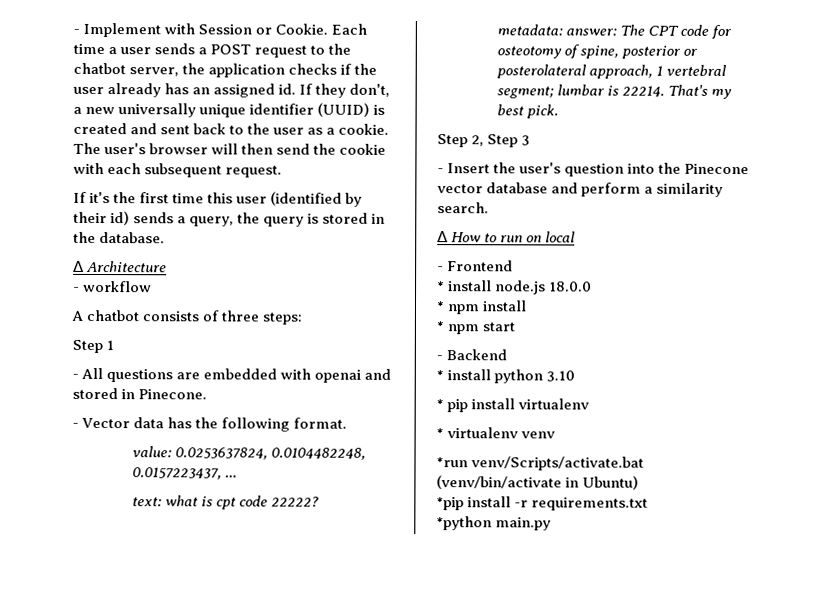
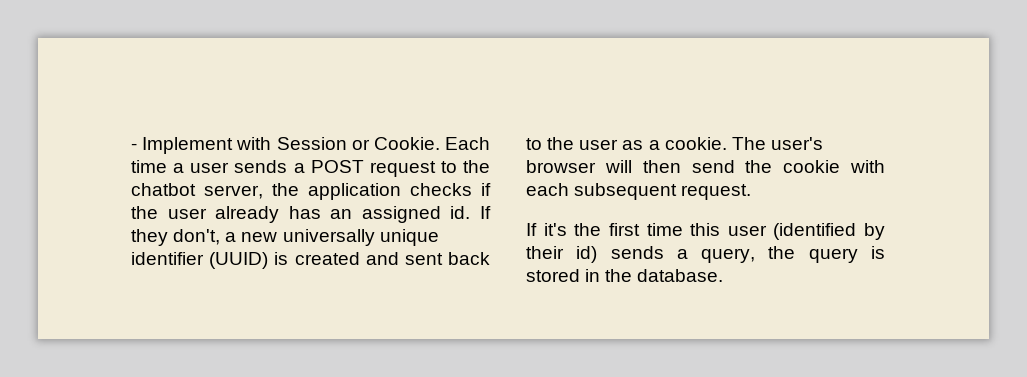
- ∆ Architecture
- - workflow
- A chatbot consists of three steps:
- Step 1
- - All questions are embedded with openai and stored in Pinecone.
- - Vector data has the following format.
- value: 0.0253637824, 0.0104482248, 0.0157223437, …
- text: what is cpt code 22222?
- metadata: answer: The CPT code for osteotomy of spine, posterior or posterolateral approach, 1 vertebral segment; lumbar is 22214. That's my best pick.
- Step 2, Step 3
- - Insert the user's question into the Pinecone vector database and perform a similarity search.
- ∆ How to run on local
- - Frontend
- * install node.js 18.0.0
- * npm install
- * npm start
- - Backend
- * install python 3.10
- * pip install virtualenv
- * virtualenv venv
- *run venv/Scripts/activate.bat (venv/bin/activate in Ubuntu)
- *pip install -r requirements.txt
- *python main.py

